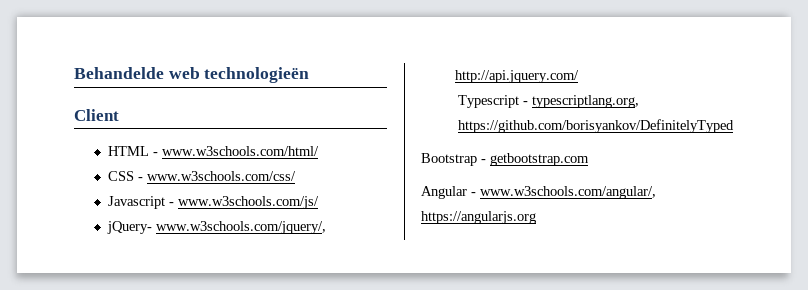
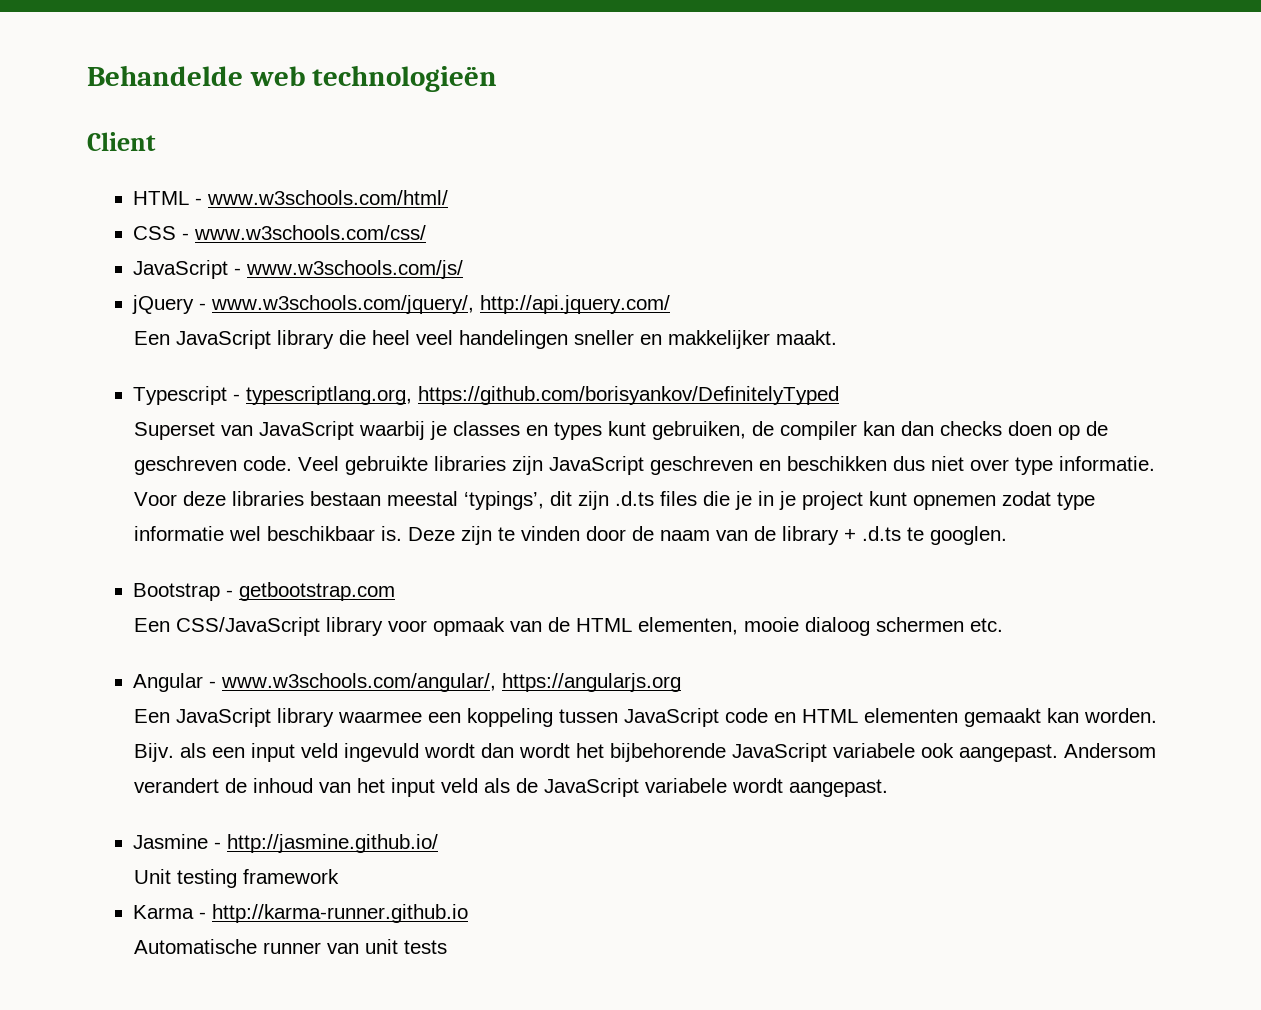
- Javascript - www.w3schools.com/js/
+ JavaScript - www.w3schools.com/js/
- jQuery- www.w3schools.com/jquery/, http://api.jquery.com/
+ jQuery - www.w3schools.com/jquery/, http://api.jquery.com/
+ Een JavaScript library die heel veel handelingen sneller en makkelijker maakt.
  Typescript - typescriptlang.org, https://github.com/borisyankov/DefinitelyTyped
+ Superset van JavaScript waarbij je classes en types kunt gebruiken, de compiler kan dan checks doen op de geschreven code. Veel gebruikte libraries zijn JavaScript geschreven en beschikken dus niet over type informatie. Voor deze libraries bestaan meestal ‘typings’, dit zijn .d.ts files die je in je project kunt opnemen zodat type informatie wel beschikbaar is. Deze zijn te vinden door de naam van de library + .d.ts te googlen.
  Bootstrap - getbootstrap.com
+ Een CSS/JavaScript library voor opmaak van de HTML elementen, mooie dialoog schermen etc.
  Angular - www.w3schools.com/angular/, https://angularjs.org
+ Een JavaScript library waarmee een koppeling tussen JavaScript code en HTML elementen gemaakt kan worden. Bijv. als een input veld ingevuld wordt dan wordt het bijbehorende JavaScript variabele ook aangepast. Andersom verandert de inhoud van het input veld als de JavaScript variabele wordt aangepast.
+ Jasmine - http://jasmine.github.io/
+ Unit testing framework
+ Karma - http://karma-runner.github.io
+ Automatische runner van unit tests

